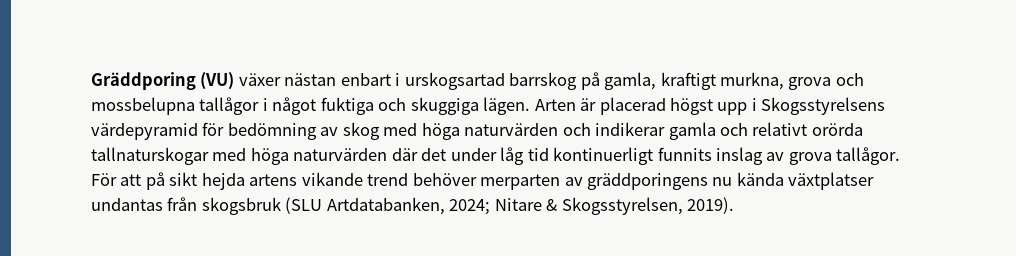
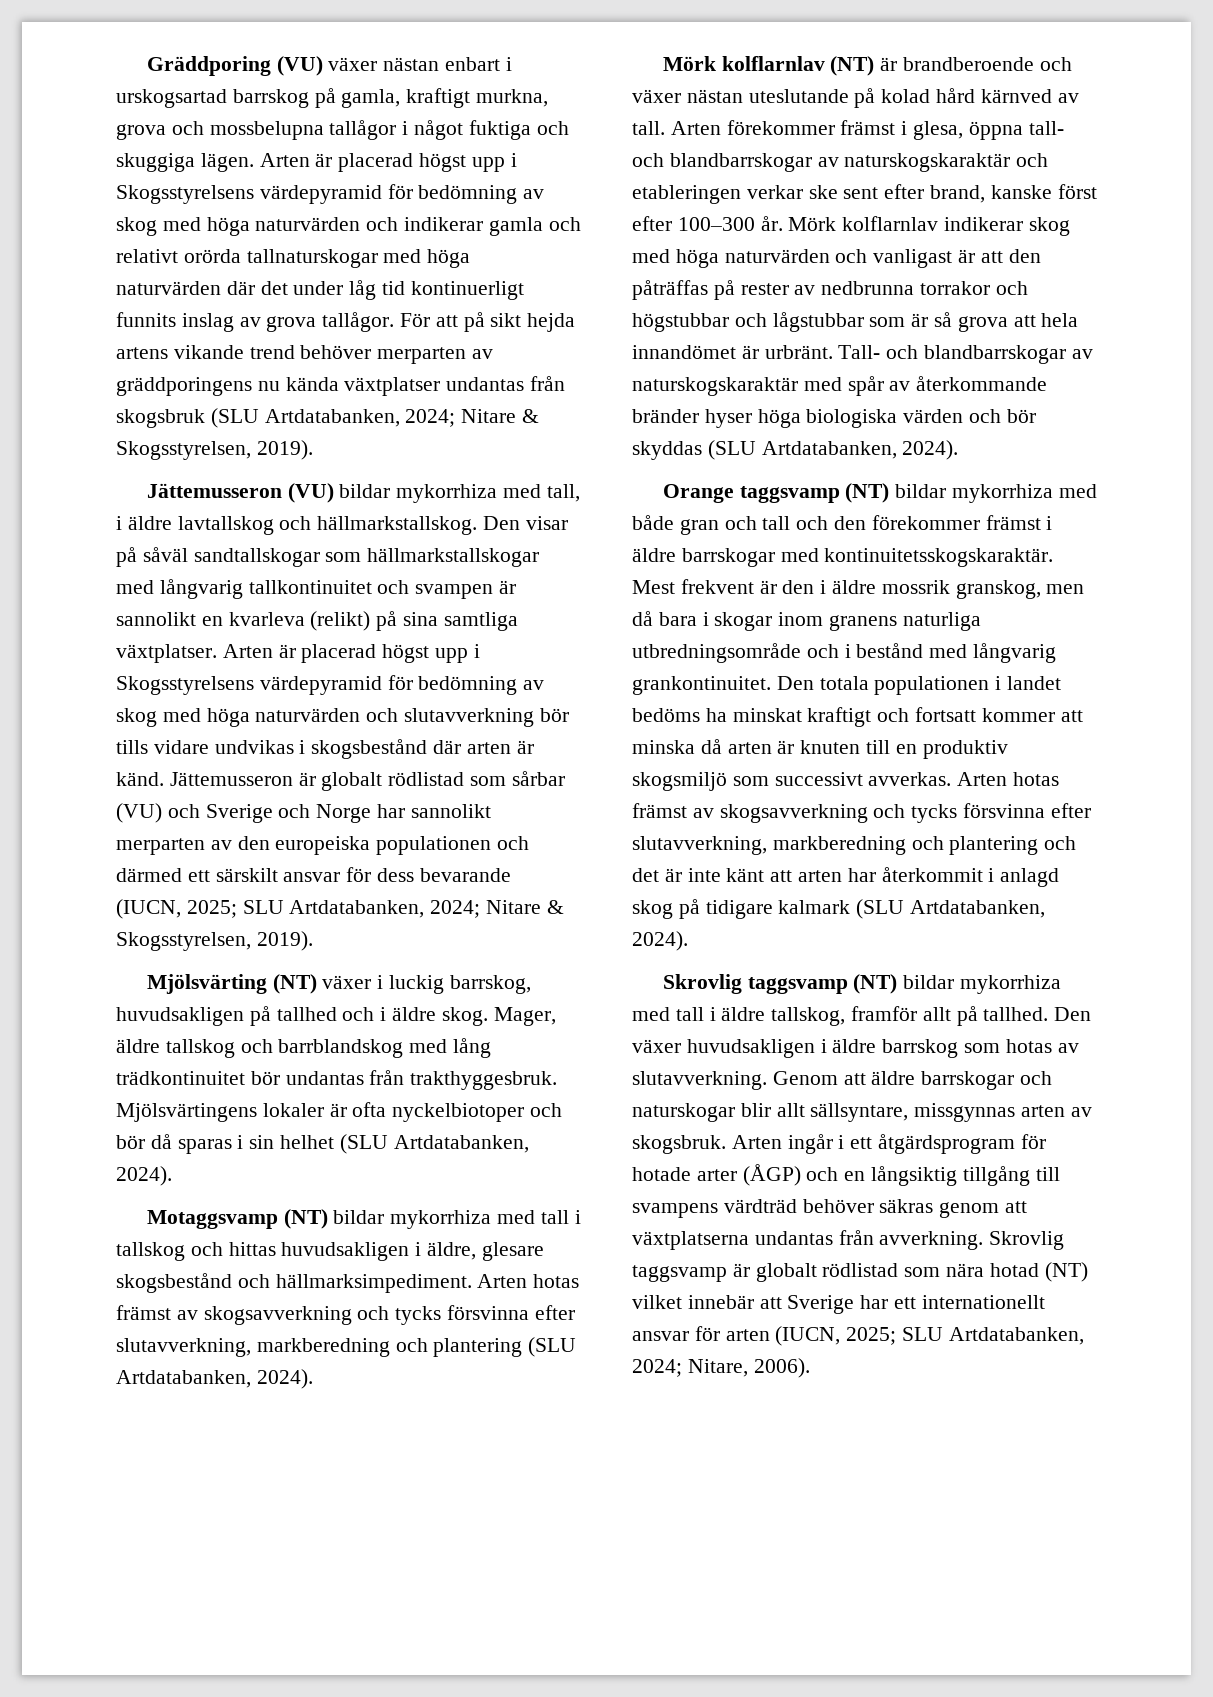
+ Jättemusseron (VU) bildar mykorrhiza med tall, i äldre lavtallskog och hällmarkstallskog. Den visar på såväl sandtallskogar som hällmarkstallskogar med långvarig tallkontinuitet och svampen är sannolikt en kvarleva (relikt) på sina samtliga växtplatser. Arten är placerad högst upp i Skogsstyrelsens värdepyramid för bedömning av skog med höga naturvärden och slutavverkning bör tills vidare undvikas i skogsbestånd där arten är känd. Jättemusseron är globalt rödlistad som sårbar (VU) och Sverige och Norge har sannolikt merparten av den europeiska populationen och därmed ett särskilt ansvar för dess bevarande (IUCN, 2025; SLU Artdatabanken, 2024; Nitare & Skogsstyrelsen, 2019).
+ Mjölsvärting (NT) växer i luckig barrskog, huvudsakligen på tallhed och i äldre skog. Mager, äldre tallskog och barrblandskog med lång trädkontinuitet bör undantas från trakthyggesbruk. Mjölsvärtingens lokaler är ofta nyckelbiotoper och bör då sparas i sin helhet (SLU Artdatabanken, 2024).
+ Motaggsvamp (NT) bildar mykorrhiza med tall i tallskog och hittas huvudsakligen i äldre, glesare skogsbestånd och hällmarksimpediment. Arten hotas främst av skogsavverkning och tycks försvinna efter slutavverkning, markberedning och plantering (SLU Artdatabanken, 2024).
+ Mörk kolflarnlav (NT) är brandberoende och växer nästan uteslutande på kolad hård kärnved av tall. Arten förekommer främst i glesa, öppna tall- och blandbarrskogar av naturskogskaraktär och etableringen verkar ske sent efter brand, kanske först efter 100–300 år. Mörk kolflarnlav indikerar skog med höga naturvärden och vanligast är att den påträffas på rester av nedbrunna torrakor och högstubbar och lågstubbar som är så grova att hela innandömet är urbränt. Tall- och blandbarrskogar av naturskogskaraktär med spår av återkommande bränder hyser höga biologiska värden och bör skyddas (SLU Artdatabanken, 2024).
+ Orange taggsvamp (NT) bildar mykorrhiza med både gran och tall och den förekommer främst i äldre barrskogar med kontinuitetsskogskaraktär. Mest frekvent är den i äldre mossrik granskog, men då bara i skogar inom granens naturliga utbredningsområde och i bestånd med långvarig grankontinuitet. Den totala populationen i landet bedöms ha minskat kraftigt och fortsatt kommer att minska då arten är knuten till en produktiv skogsmiljö som successivt avverkas. Arten hotas främst av skogsavverkning och tycks försvinna efter slutavverkning, markberedning och plantering och det är inte känt att arten har återkommit i anlagd skog på tidigare kalmark (SLU Artdatabanken, 2024).
+ Skrovlig taggsvamp (NT) bildar mykorrhiza med tall i äldre tallskog, framför allt på tallhed. Den växer huvudsakligen i äldre barrskog som hotas av slutavverkning. Genom att äldre barrskogar och naturskogar blir allt sällsyntare, missgynnas arten av skogsbruk. Arten ingår i ett åtgärdsprogram för hotade arter (ÅGP) och en långsiktig tillgång till svampens värdträd behöver säkras genom att växtplatserna undantas från avverkning. Skrovlig taggsvamp är globalt rödlistad som nära hotad (NT) vilket innebär att Sverige har ett internationellt ansvar för arten (IUCN, 2025; SLU Artdatabanken, 2024; Nitare, 2006).

